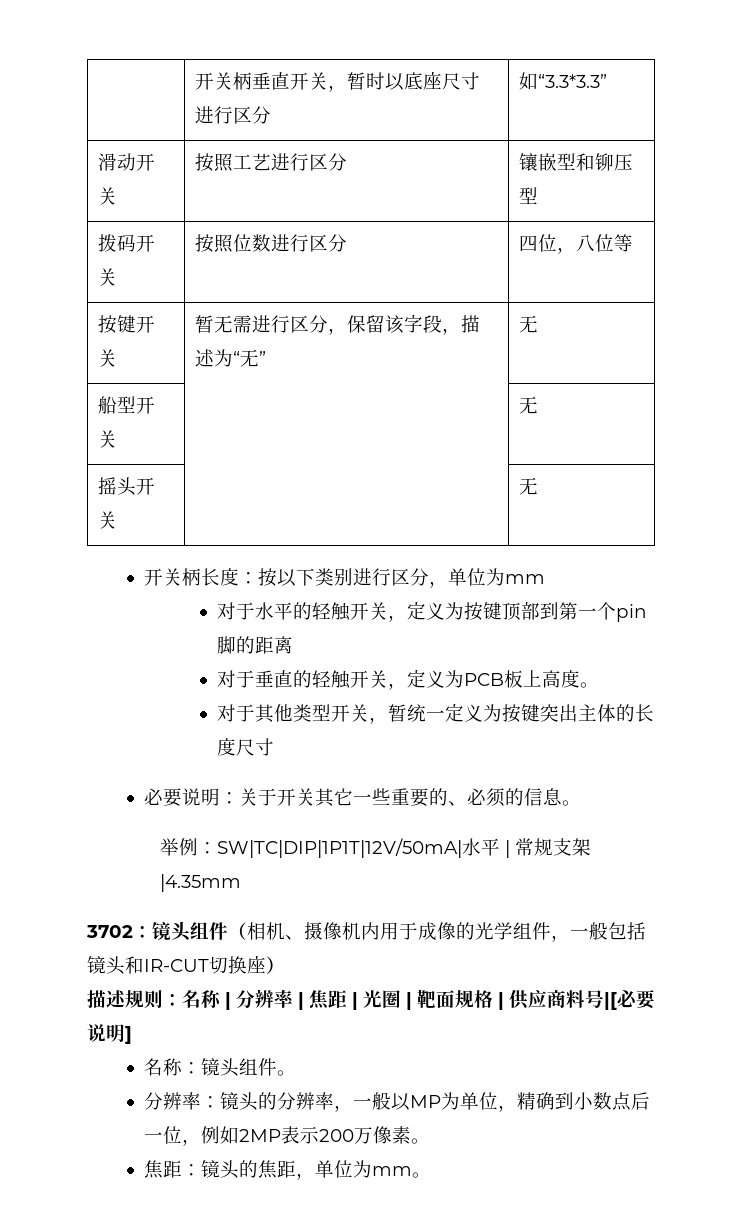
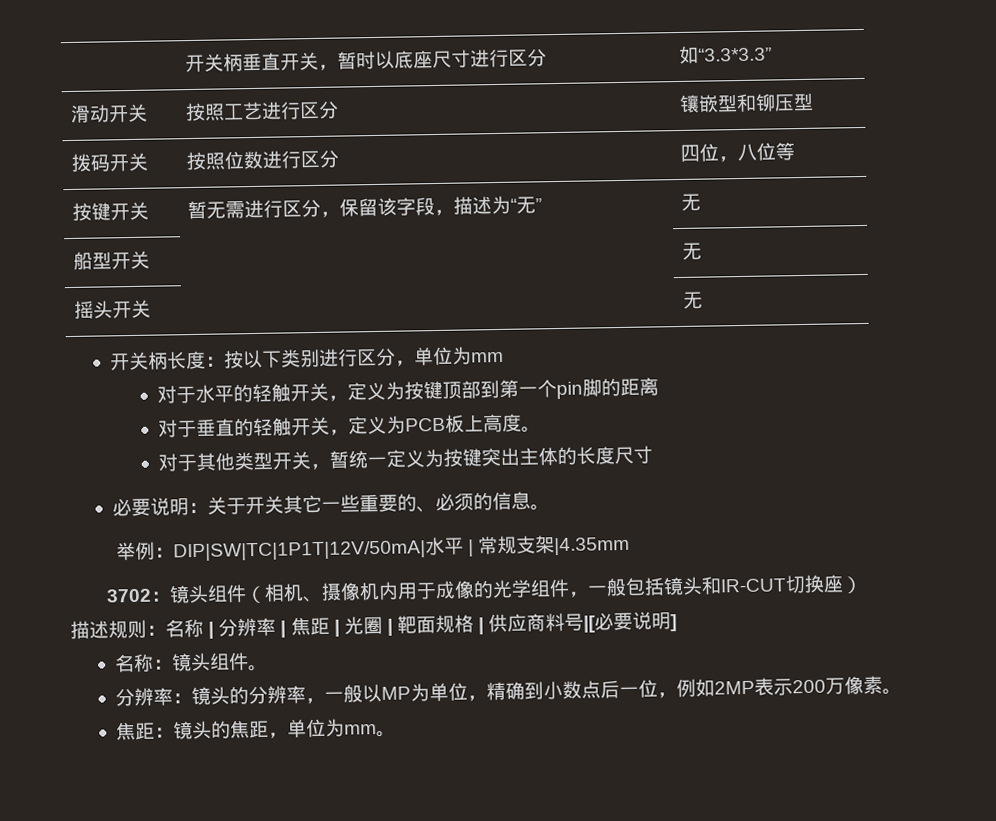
- 举例：SW|TC|DIP|1P1T|12V/50mA|水平 | 常规支架|4.35mm
+ 举例：DIP|SW|TC|1P1T|12V/50mA|水平 | 常规支架|4.35mm

